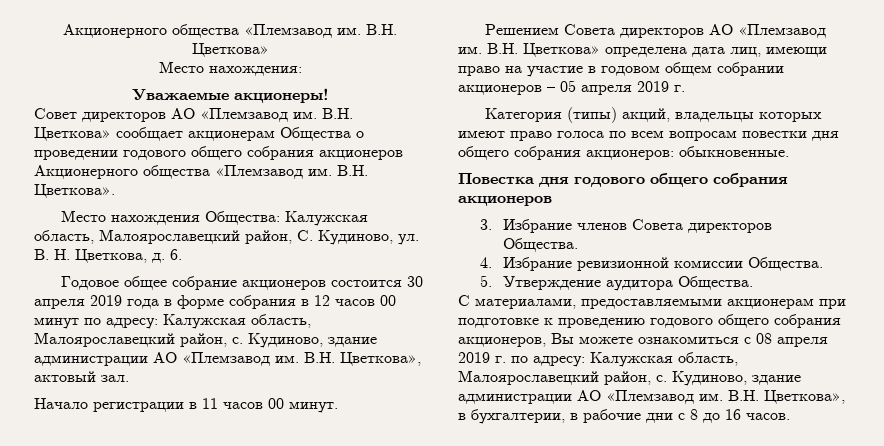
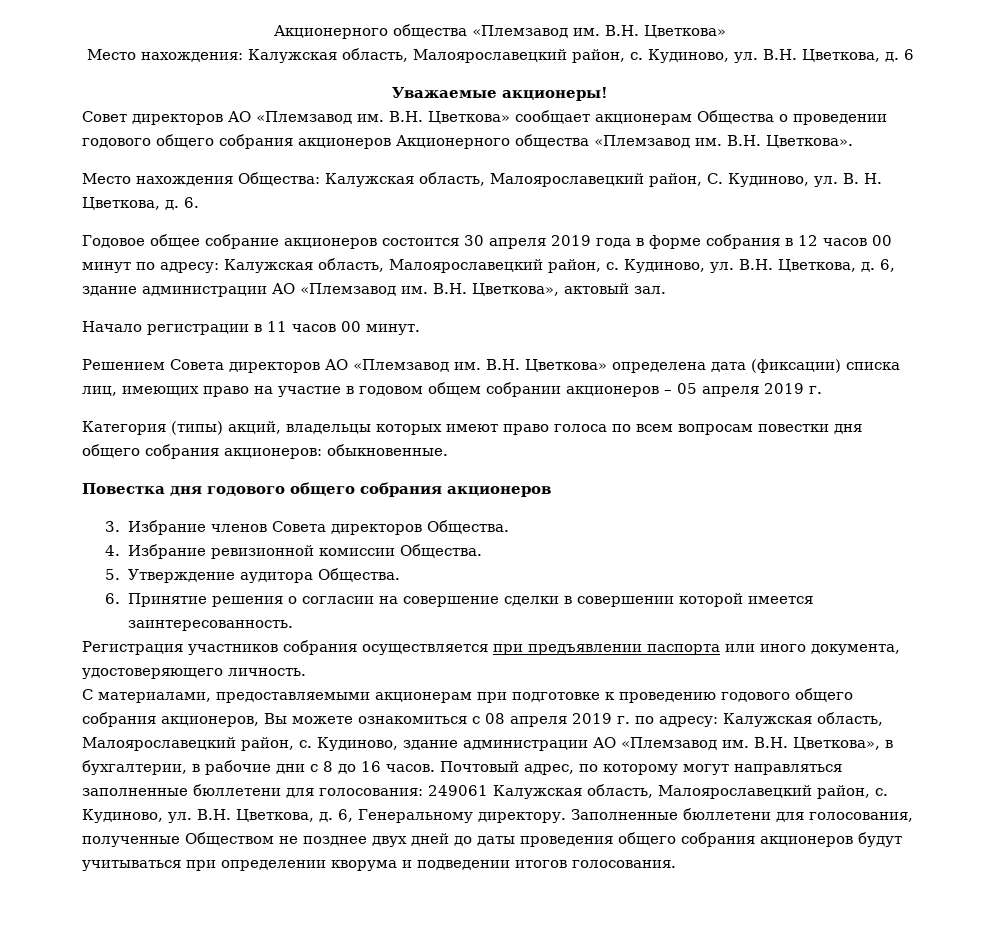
- Место нахождения:
+ Место нахождения: Калужская область, Малоярославецкий район, с. Кудиново, ул. В.Н. Цветкова, д. 6
- Кудиново, здание администрации АО «Племзавод им. В.Н. Цветкова», актовый зал.
+ Кудиново, ул. В.Н. Цветкова, д. 6, здание администрации АО «Племзавод им. В.Н. Цветкова», актовый зал.
- Решением Совета директоров АО «Племзавод им. В.Н. Цветкова» определена дата лиц, имеющи право на участие в годовом общем собрании акционеров – 05 апреля 2019 г.
+ Решением Совета директоров АО «Племзавод им. В.Н. Цветкова» определена дата (фиксации) списка лиц, имеющих право на участие в годовом общем собрании акционеров – 05 апреля 2019 г.
+ 6. Принятие решения о согласии на совершение сделки в совершении которой имеется заинтересованность.
+ Регистрация участников собрания осуществляется при предъявлении паспорта или иного документа, удостоверяющего личность.
+ Почтовый адрес, по которому могут направляться заполненные бюллетени для голосования: 249061 Калужская область, Малоярославецкий район, с. Кудиново, ул. В.Н. Цветкова, д. 6, Генеральному директору. Заполненные бюллетени для голосования, полученные Обществом не позднее двух дней до даты проведения общего собрания акционеров будут учитываться при определении кворума и подведении итогов голосования.

